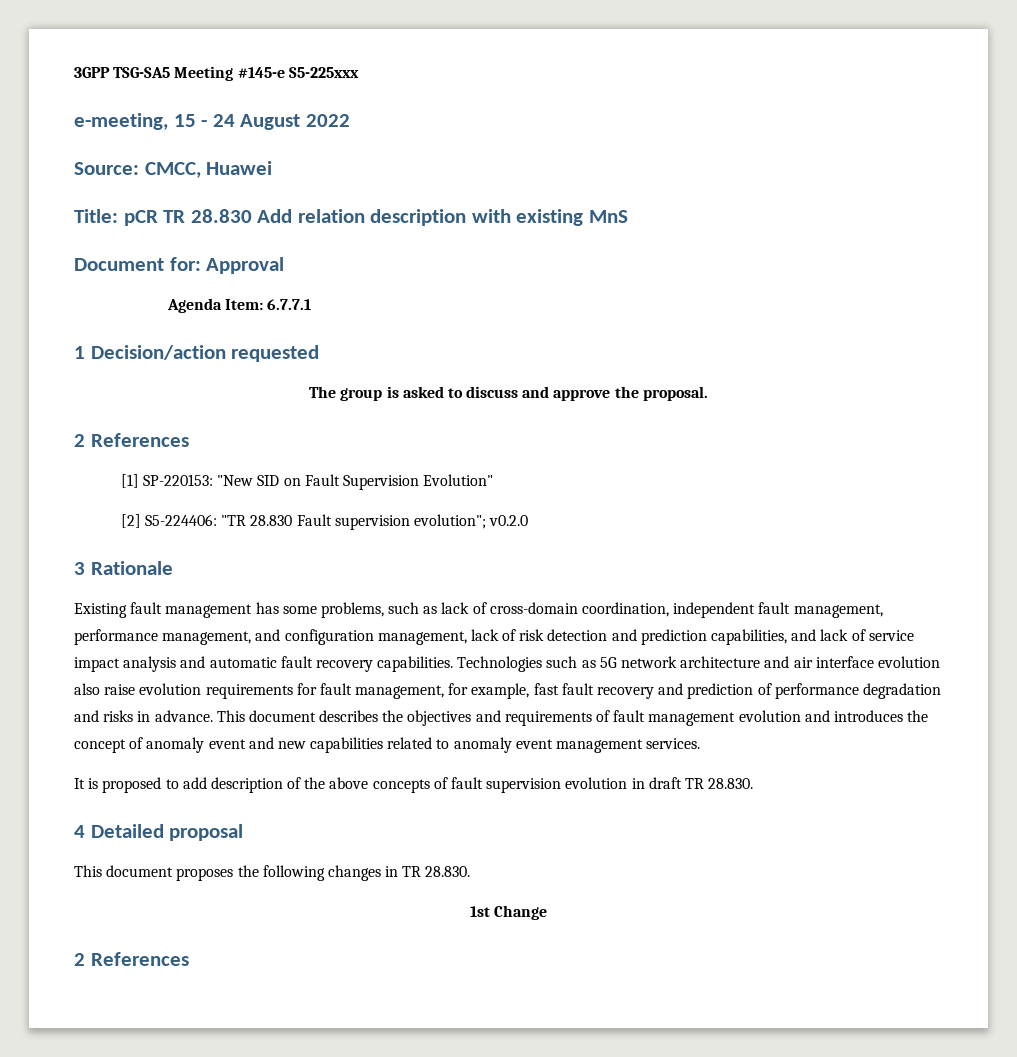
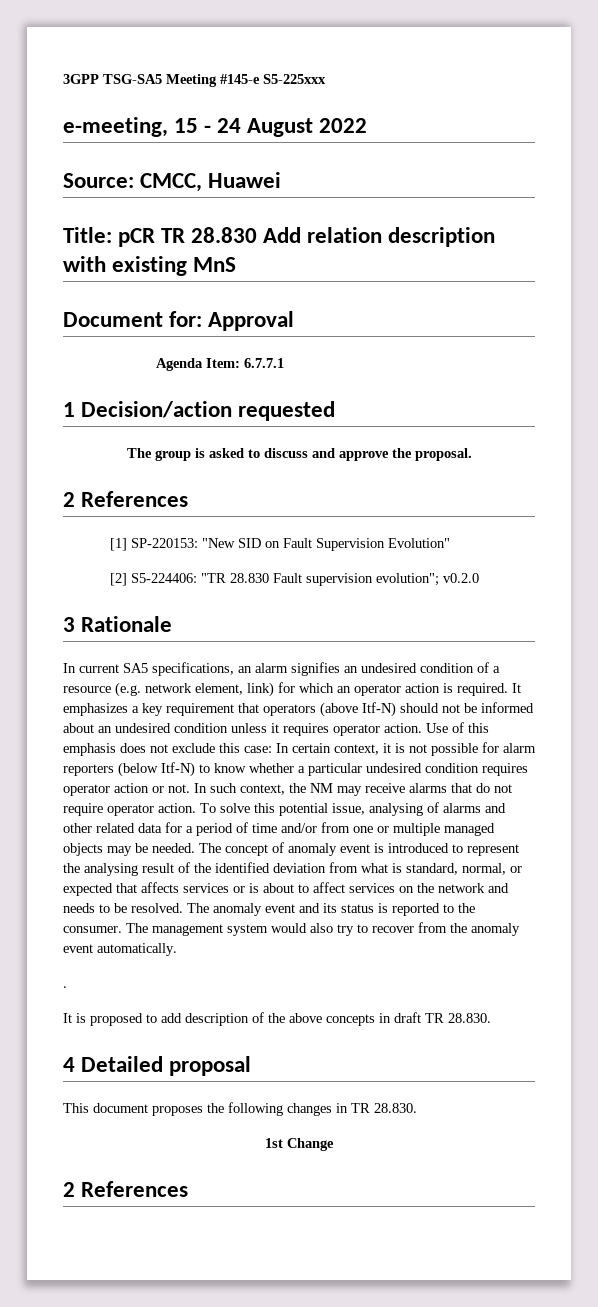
- Existing fault management has some problems, such as lack of cross-domain coordination, independent fault management, performance management, and configuration management, lack of risk detection and prediction capabilities, and lack of service impact analysis and automatic fault recovery capabilities. Technologies such as 5G network architecture and air interface evolution also raise evolution requirements for fault management, for example, fast fault recovery and prediction of performance degradation and risks in advance. This document describes the objectives and requirements of fault management evolution and introduces the concept of anomaly event and new capabilities related to anomaly event management services.
+ In current SA5 specifications, an alarm signifies an undesired condition of a resource (e.g. network element, link) for which an operator action is required. It emphasizes a key requirement that operators (above Itf-N) should not be informed about an undesired condition unless it requires operator action. Use of this emphasis does not exclude this case: In certain context, it is not possible for alarm reporters (below Itf-N) to know whether a particular undesired condition requires operator action or not. In such context, the NM may receive alarms that do not require operator action. To solve this potential issue, analysing of alarms and other related data for a period of time and/or from one or multiple managed objects may be needed. The concept of anomaly event is introduced to represent the analysing result of the identified deviation from what is standard, normal, or expected that affects services or is about to affect services on the network and needs to be resolved. The anomaly event and its status is reported to the consumer. The management system would also try to recover from the anomaly event automatically.
+ .
- It is proposed to add description of the above concepts of fault supervision evolution in draft TR 28.830.
+ It is proposed to add description of the above concepts in draft TR 28.830.

